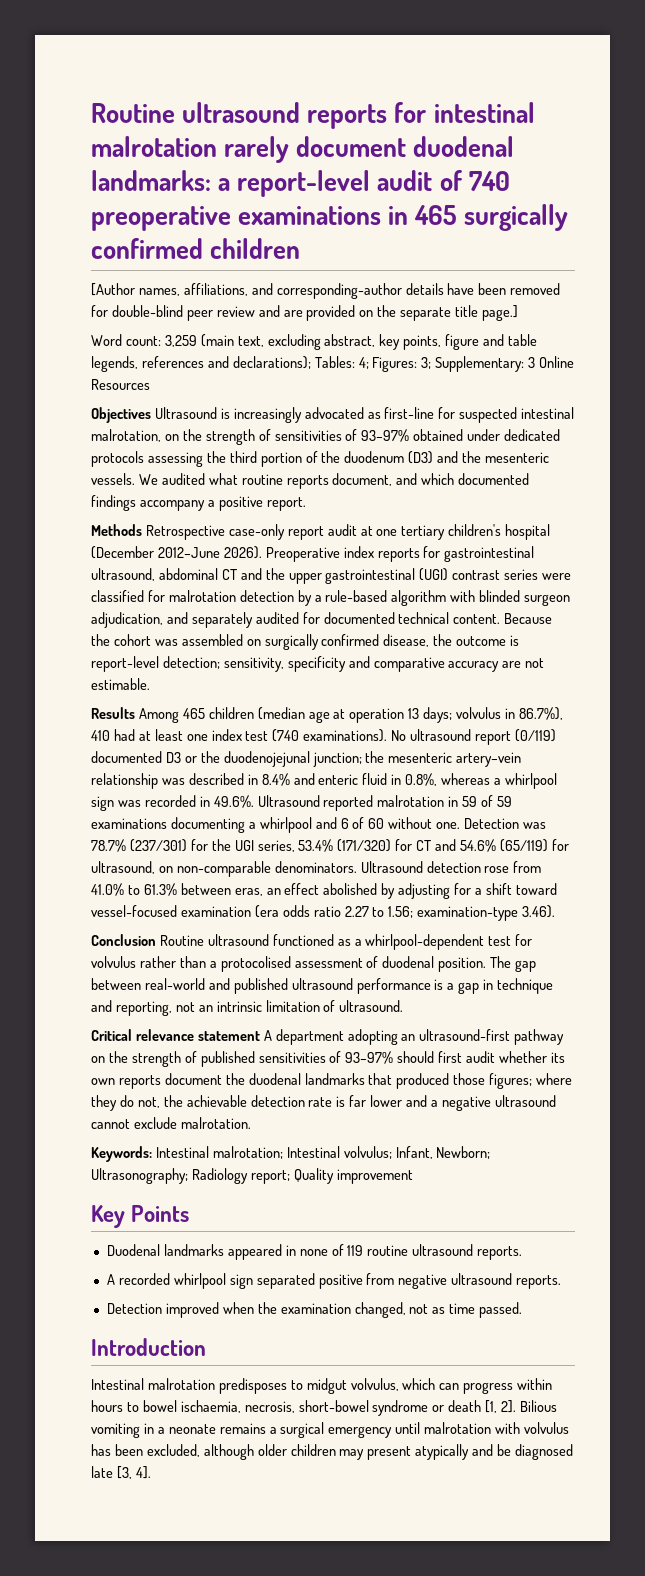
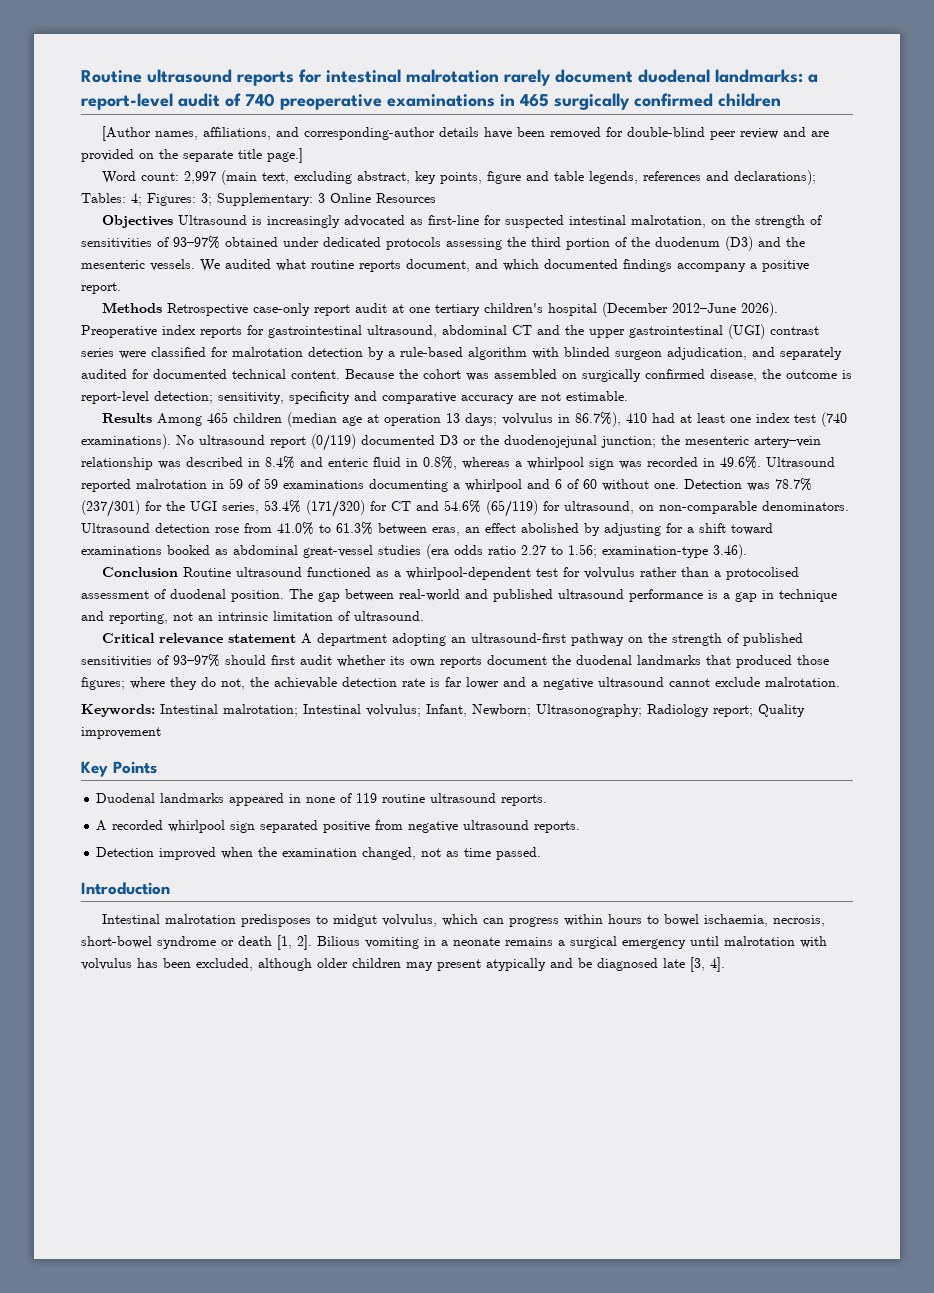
- Word count: 3,259 (main text, excluding abstract, key points, figure and table legends, references and declarations); Tables: 4; Figures: 3; Supplementary: 3 Online Resources
+ Word count: 2,997 (main text, excluding abstract, key points, figure and table legends, references and declarations); Tables: 4; Figures: 3; Supplementary: 3 Online Resources
- Ultrasound detection rose from 41.0% to 61.3% between eras, an effect abolished by adjusting for a shift toward vessel-focused examination (era odds ratio 2.27 to 1.56; examination-type 3.46).
+ Ultrasound detection rose from 41.0% to 61.3% between eras, an effect abolished by adjusting for a shift toward examinations booked as abdominal great-vessel studies (era odds ratio 2.27 to 1.56; examination-type 3.46).

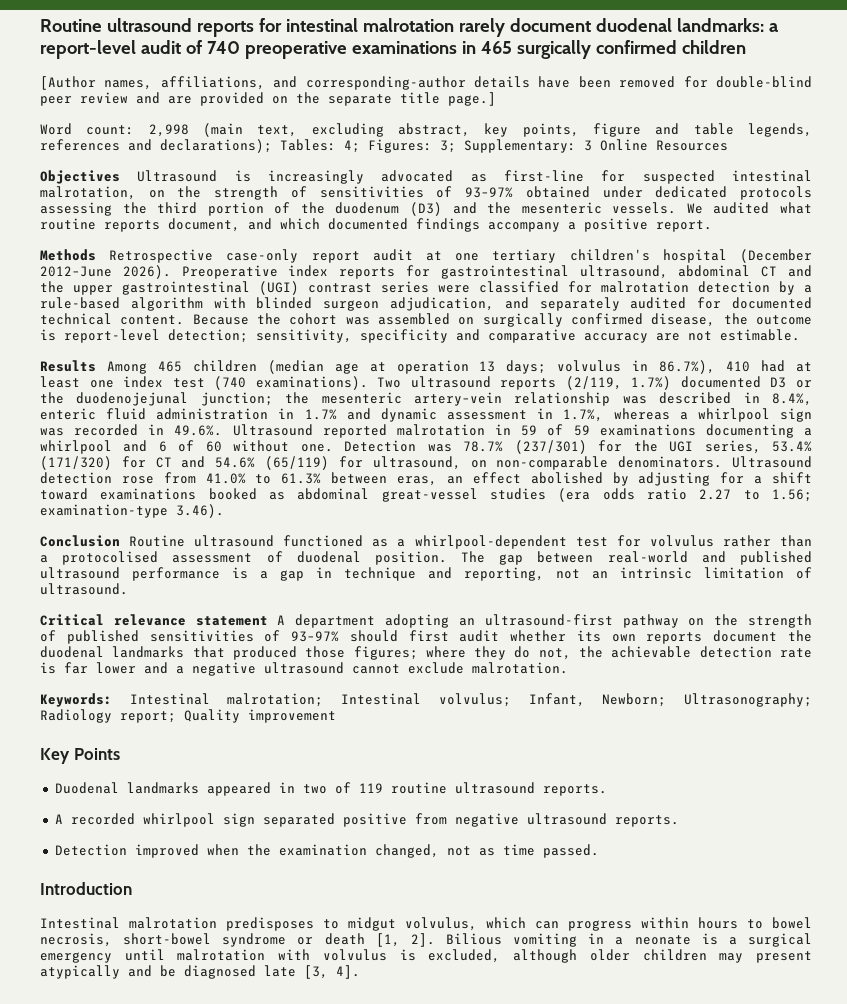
- Word count: 2,997 (main text, excluding abstract, key points, figure and table legends, references and declarations); Tables: 4; Figures: 3; Supplementary: 3 Online Resources
+ Word count: 2,998 (main text, excluding abstract, key points, figure and table legends, references and declarations); Tables: 4; Figures: 3; Supplementary: 3 Online Resources
- No ultrasound report (0/119) documented D3 or the duodenojejunal junction; the mesenteric artery–vein relationship was described in 8.4% and enteric fluid in 0.8%, whereas a whirlpool sign was recorded in 49.6%. Ultrasound reported malrotation in 59 of 59 examinations documenting a whirlpool and 6 of 60 without one.
+ Two ultrasound reports (2/119, 1.7%) documented D3 or the duodenojejunal junction; the mesenteric artery–vein relationship was described in 8.4%, enteric fluid administration in 1.7% and dynamic assessment in 1.7%, whereas a whirlpool sign was recorded in 49.6%. Ultrasound reported malrotation in 59 of 59 examinations documenting a whirlpool and 6 of 60 without one.
- Duodenal landmarks appeared in none of 119 routine ultrasound reports.
+ Duodenal landmarks appeared in two of 119 routine ultrasound reports.
- Intestinal malrotation predisposes to midgut volvulus, which can progress within hours to bowel ischaemia, necrosis, short-bowel syndrome or death [1, 2].
+ Intestinal malrotation predisposes to midgut volvulus, which can progress within hours to bowel necrosis, short-bowel syndrome or death [1, 2].
- Bilious vomiting in a neonate remains a surgical emergency until malrotation with volvulus has been excluded, although older children may present atypically and be diagnosed late [3, 4].
+ Bilious vomiting in a neonate is a surgical emergency until malrotation with volvulus is excluded, although older children may present atypically and be diagnosed late [3, 4].

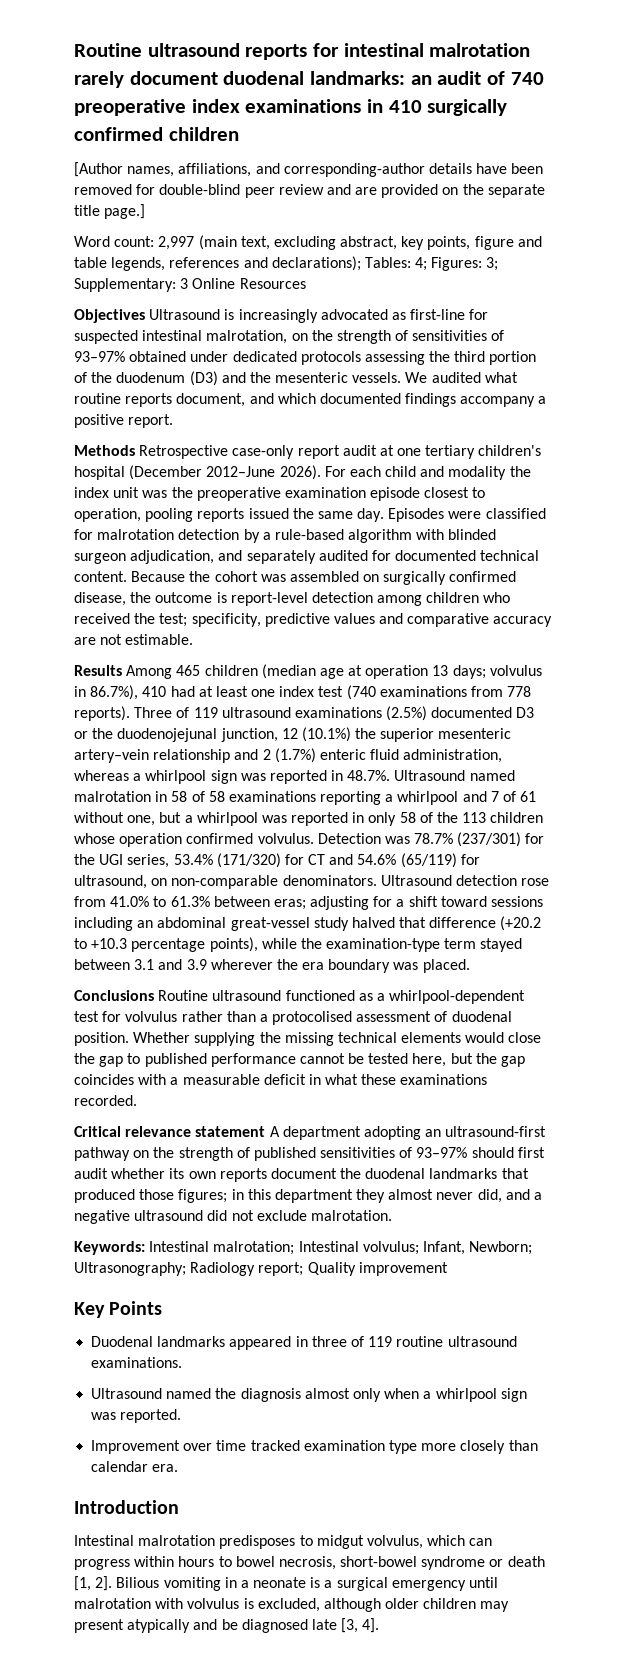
- Routine ultrasound reports for intestinal malrotation rarely document duodenal landmarks: a report-level audit of 740 preoperative examinations in 465 surgically confirmed children
+ Routine ultrasound reports for intestinal malrotation rarely document duodenal landmarks: an audit of 740 preoperative index examinations in 410 surgically confirmed children
- Word count: 2,998 (main text, excluding abstract, key points, figure and table legends, references and declarations); Tables: 4; Figures: 3; Supplementary: 3 Online Resources
+ Word count: 2,997 (main text, excluding abstract, key points, figure and table legends, references and declarations); Tables: 4; Figures: 3; Supplementary: 3 Online Resources
- Preoperative index reports for gastrointestinal ultrasound, abdominal CT and the upper gastrointestinal (UGI) contrast series were classified for malrotation detection by a rule-based algorithm with blinded surgeon adjudication, and separately audited for documented technical content.
+ For each child and modality the index unit was the preoperative examination episode closest to operation, pooling reports issued the same day. Episodes were classified for malrotation detection by a rule-based algorithm with blinded surgeon adjudication, and separately audited for documented technical content.
- Because the cohort was assembled on surgically confirmed disease, the outcome is report-level detection; sensitivity, specificity and comparative accuracy are not estimable.
+ Because the cohort was assembled on surgically confirmed disease, the outcome is report-level detection among children who received the test; specificity, predictive values and comparative accuracy are not estimable.
- Results Among 465 children (median age at operation 13 days; volvulus in 86.7%), 410 had at least one index test (740 examinations). Two ultrasound reports (2/119, 1.7%) documented D3 or the duodenojejunal junction; the mesenteric artery–vein relationship was described in 8.4%, enteric fluid administration in 1.7% and dynamic assessment in 1.7%, whereas a whirlpool sign was recorded in 49.6%. Ultrasound reported malrotation in 59 of 59 examinations documenting a whirlpool and 6 of 60 without one.
+ Results Among 465 children (median age at operation 13 days; volvulus in 86.7%), 410 had at least one index test (740 examinations from 778 reports). Three of 119 ultrasound examinations (2.5%) documented D3 or the duodenojejunal junction, 12 (10.1%) the superior mesenteric artery–vein relationship and 2 (1.7%) enteric fluid administration, whereas a whirlpool sign was reported in 48.7%. Ultrasound named malrotation in 58 of 58 examinations reporting a whirlpool and 7 of 61 without one, but a whirlpool was reported in only 58 of the 113 children whose operation confirmed volvulus.
- Ultrasound detection rose from 41.0% to 61.3% between eras, an effect abolished by adjusting for a shift toward examinations booked as abdominal great-vessel studies (era odds ratio 2.27 to 1.56; examination-type 3.46).
- Conclusion Routine ultrasound functioned as a whirlpool-dependent test for volvulus rather than a protocolised assessment of duodenal position.
+ Ultrasound detection rose from 41.0% to 61.3% between eras; adjusting for a shift toward sessions including an abdominal great-vessel study halved that difference (+20.2 to +10.3 percentage points), while the examination-type term stayed between 3.1 and 3.9 wherever the era boundary was placed.
+ Conclusions Routine ultrasound functioned as a whirlpool-dependent test for volvulus rather than a protocolised assessment of duodenal position.
- The gap between real-world and published ultrasound performance is a gap in technique and reporting, not an intrinsic limitation of ultrasound.
+ Whether supplying the missing technical elements would close the gap to published performance cannot be tested here, but the gap coincides with a measurable deficit in what these examinations recorded.
- Critical relevance statement A department adopting an ultrasound-first pathway on the strength of published sensitivities of 93–97% should first audit whether its own reports document the duodenal landmarks that produced those figures; where they do not, the achievable detection rate is far lower and a negative ultrasound cannot exclude malrotation.
+ Critical relevance statement A department adopting an ultrasound-first pathway on the strength of published sensitivities of 93–97% should first audit whether its own reports document the duodenal landmarks that produced those figures; in this department they almost never did, and a negative ultrasound did not exclude malrotation.
- Duodenal landmarks appeared in two of 119 routine ultrasound reports.
- A recorded whirlpool sign separated positive from negative ultrasound reports.
- Detection improved when the examination changed, not as time passed.
+ Duodenal landmarks appeared in three of 119 routine ultrasound examinations.
+ Ultrasound named the diagnosis almost only when a whirlpool sign was reported.
+ Improvement over time tracked examination type more closely than calendar era.

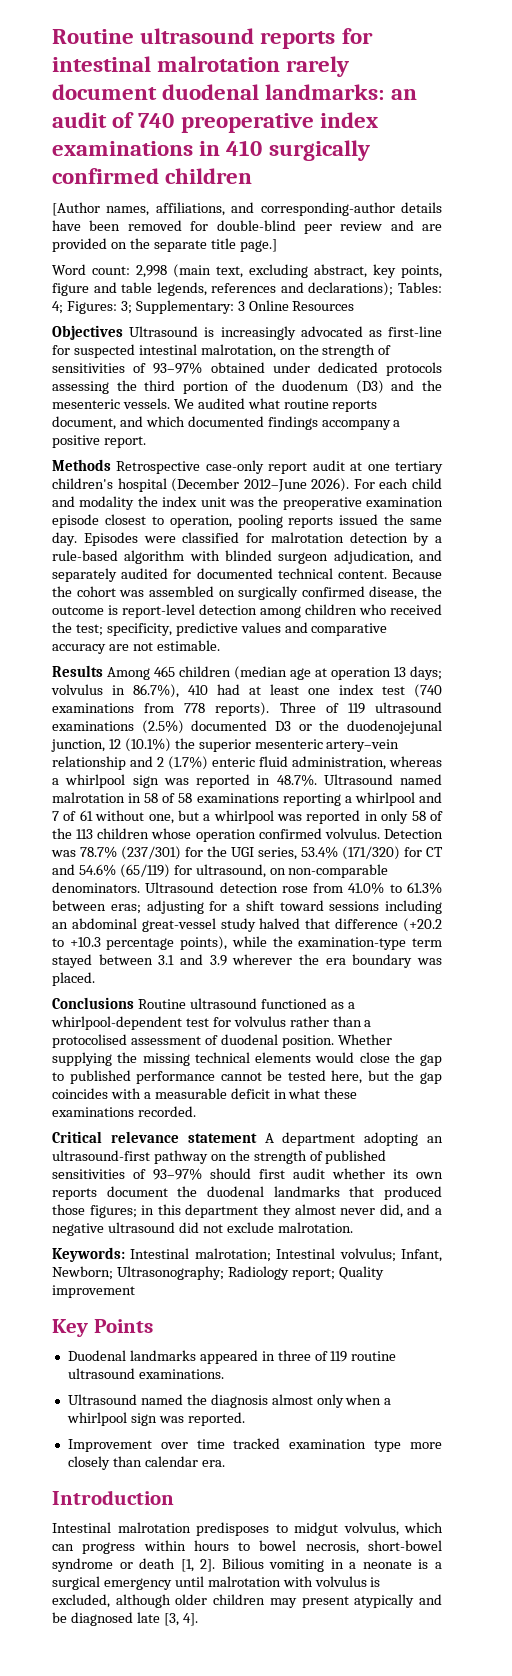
- Word count: 2,997 (main text, excluding abstract, key points, figure and table legends, references and declarations); Tables: 4; Figures: 3; Supplementary: 3 Online Resources
+ Word count: 2,998 (main text, excluding abstract, key points, figure and table legends, references and declarations); Tables: 4; Figures: 3; Supplementary: 3 Online Resources

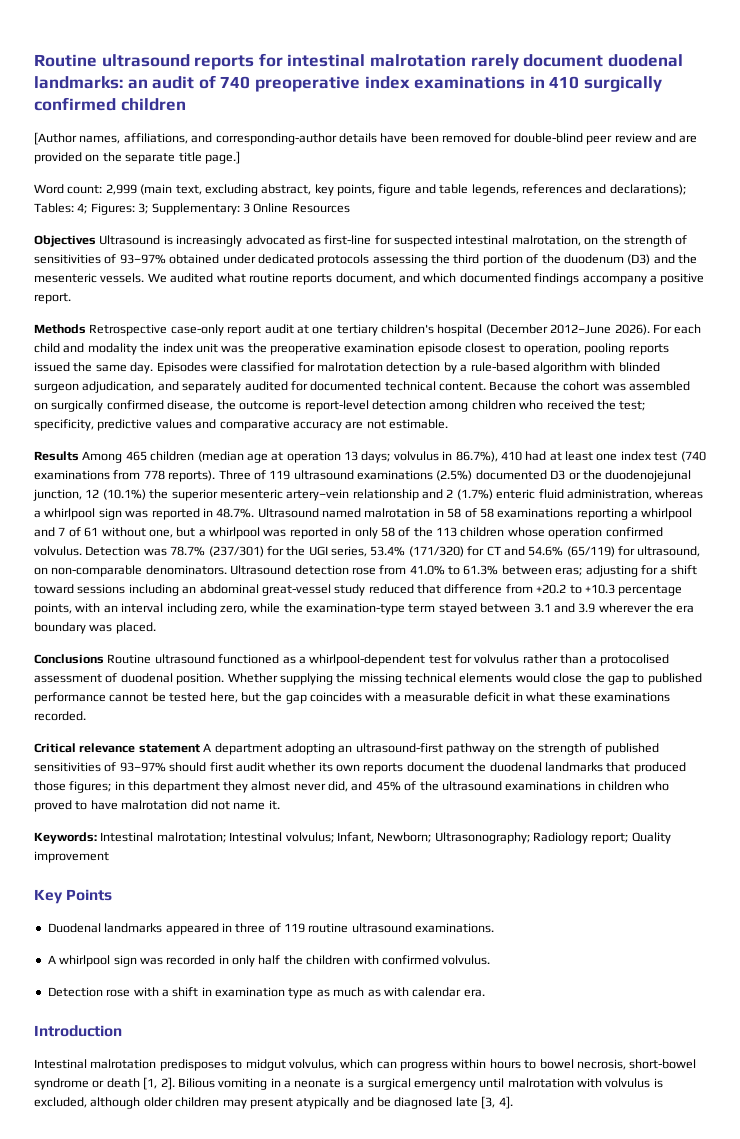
- Word count: 2,998 (main text, excluding abstract, key points, figure and table legends, references and declarations); Tables: 4; Figures: 3; Supplementary: 3 Online Resources
+ Word count: 2,999 (main text, excluding abstract, key points, figure and table legends, references and declarations); Tables: 4; Figures: 3; Supplementary: 3 Online Resources
- Ultrasound detection rose from 41.0% to 61.3% between eras; adjusting for a shift toward sessions including an abdominal great-vessel study halved that difference (+20.2 to +10.3 percentage points), while the examination-type term stayed between 3.1 and 3.9 wherever the era boundary was placed.
+ Ultrasound detection rose from 41.0% to 61.3% between eras; adjusting for a shift toward sessions including an abdominal great-vessel study reduced that difference from +20.2 to +10.3 percentage points, with an interval including zero, while the examination-type term stayed between 3.1 and 3.9 wherever the era boundary was placed.
- Critical relevance statement A department adopting an ultrasound-first pathway on the strength of published sensitivities of 93–97% should first audit whether its own reports document the duodenal landmarks that produced those figures; in this department they almost never did, and a negative ultrasound did not exclude malrotation.
+ Critical relevance statement A department adopting an ultrasound-first pathway on the strength of published sensitivities of 93–97% should first audit whether its own reports document the duodenal landmarks that produced those figures; in this department they almost never did, and 45% of the ultrasound examinations in children who proved to have malrotation did not name it.
- Ultrasound named the diagnosis almost only when a whirlpool sign was reported.
- Improvement over time tracked examination type more closely than calendar era.
+ A whirlpool sign was recorded in only half the children with confirmed volvulus.
+ Detection rose with a shift in examination type as much as with calendar era.

